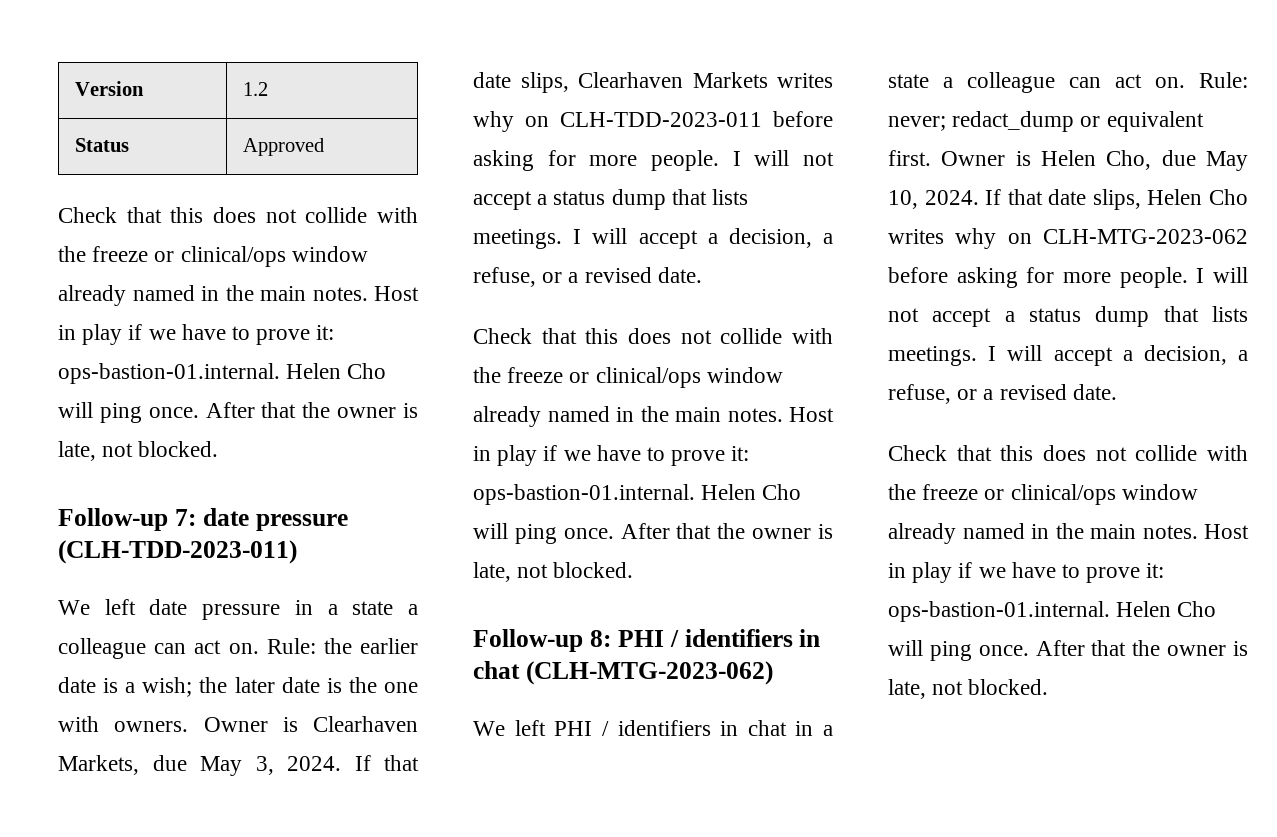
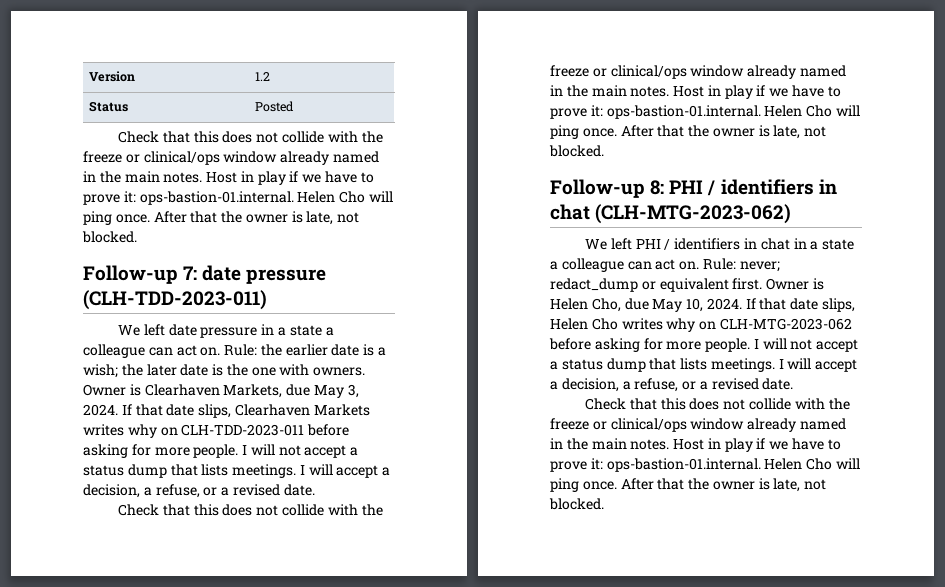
- Status | Approved
+ Status | Posted

